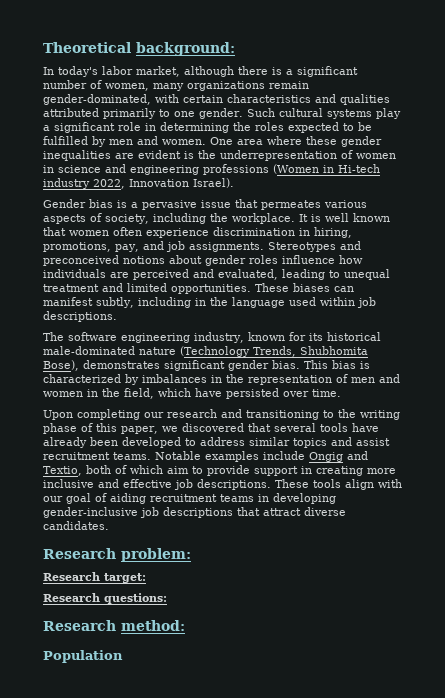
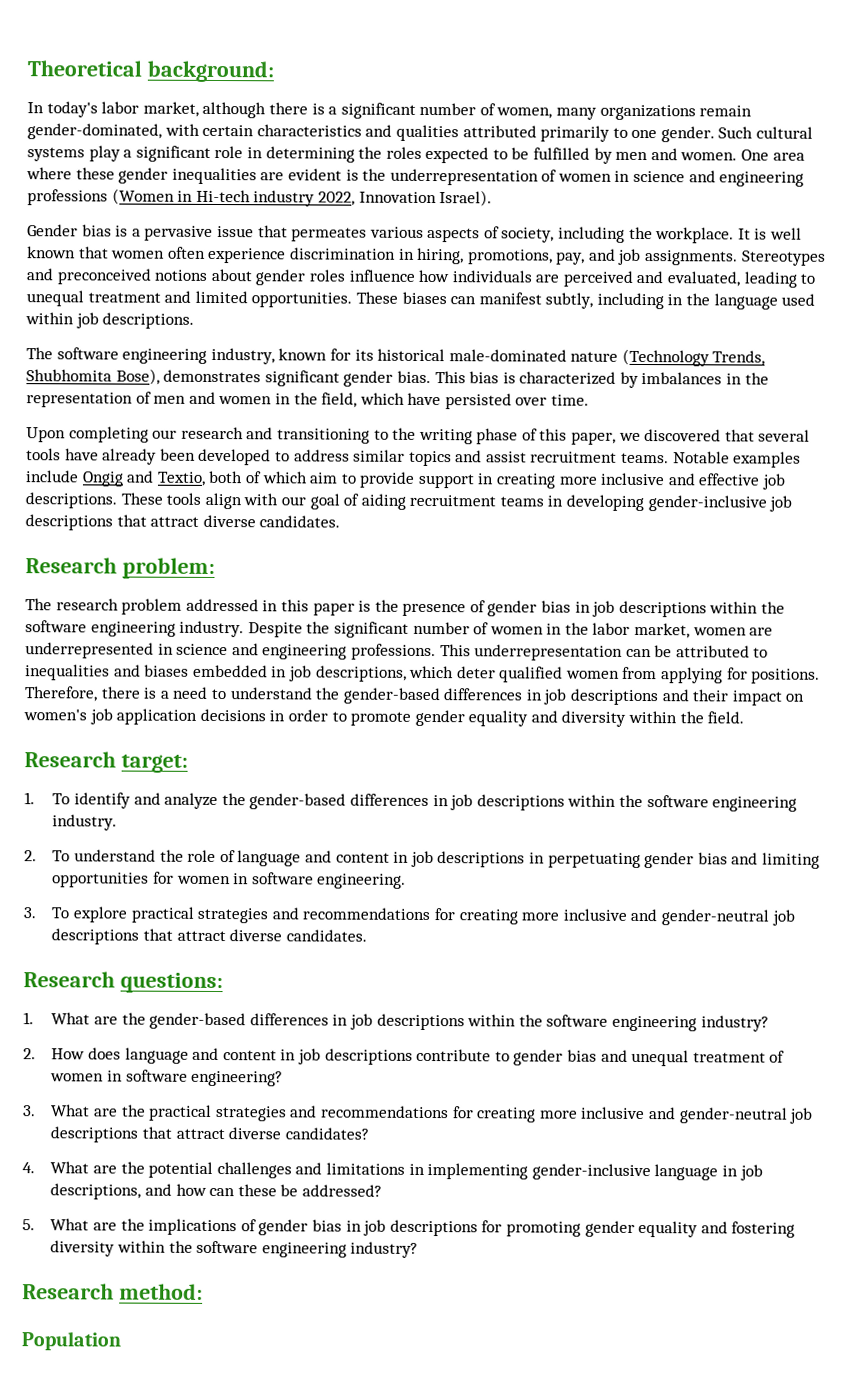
+ The research problem addressed in this paper is the presence of gender bias in job descriptions within the software engineering industry. Despite the significant number of women in the labor market, women are underrepresented in science and engineering professions. This underrepresentation can be attributed to inequalities and biases embedded in job descriptions, which deter qualified women from applying for positions. Therefore, there is a need to understand the gender-based differences in job descriptions and their impact on women's job application decisions in order to promote gender equality and diversity within the field.
  Research target:
+ 1. To identify and analyze the gender-based differences in job descriptions within the software engineering industry.
+ 2. To understand the role of language and content in job descriptions in perpetuating gender bias and limiting opportunities for women in software engineering.
+ 3. To explore practical strategies and recommendations for creating more inclusive and gender-neutral job descriptions that attract diverse candidates.
  Research questions:
+ 1. What are the gender-based differences in job descriptions within the software engineering industry?
+ 2. How does language and content in job descriptions contribute to gender bias and unequal treatment of women in software engineering?
+ 3. What are the practical strategies and recommendations for creating more inclusive and gender-neutral job descriptions that attract diverse candidates?
+ 4. What are the potential challenges and limitations in implementing gender-inclusive language in job descriptions, and how can these be addressed?
+ 5. What are the implications of gender bias in job descriptions for promoting gender equality and fostering diversity within the software engineering industry?

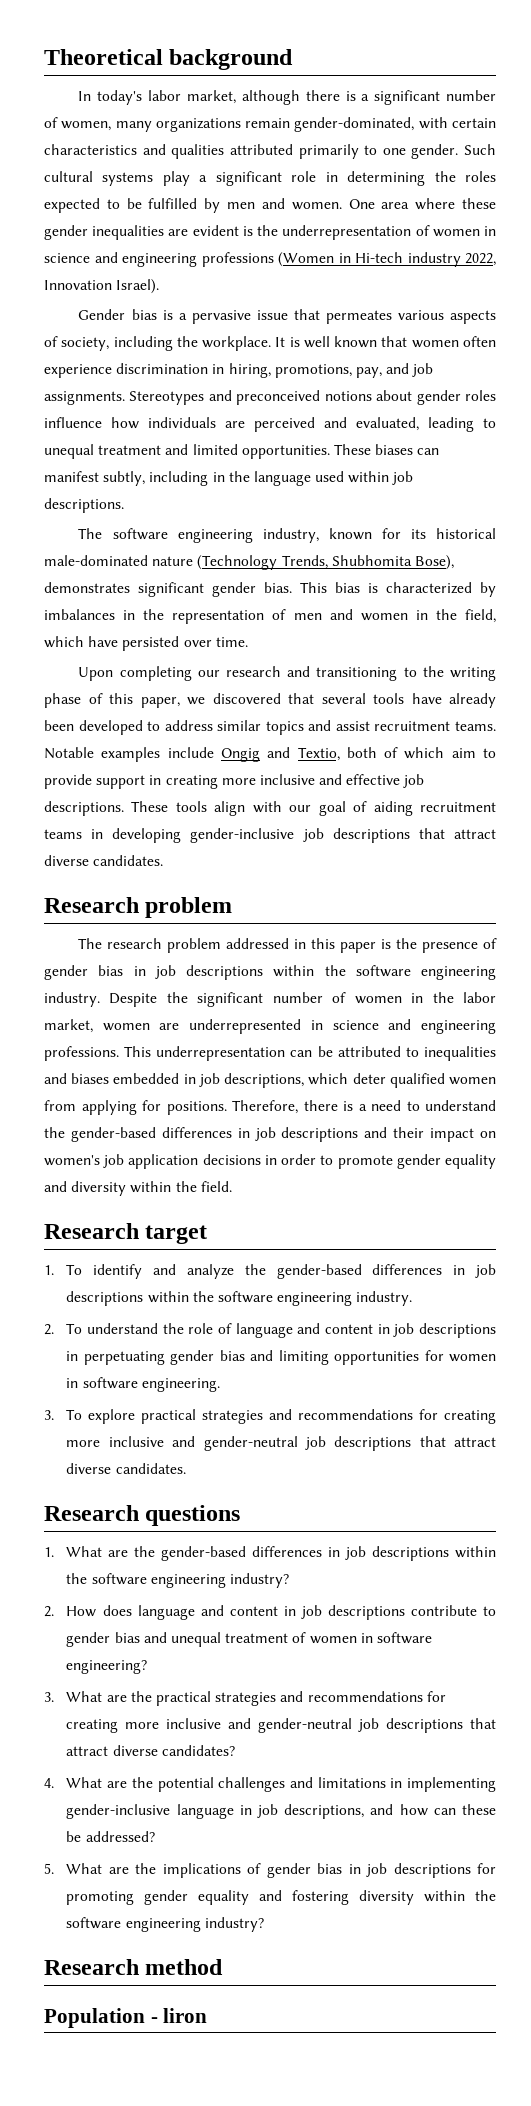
- Theoretical background:
+ Theoretical background
- Research problem:
+ Research problem
- Research target:
+ Research target
- Research questions:
+ Research questions
- Research method:
+ Research method
- Population
+ Population - liron

